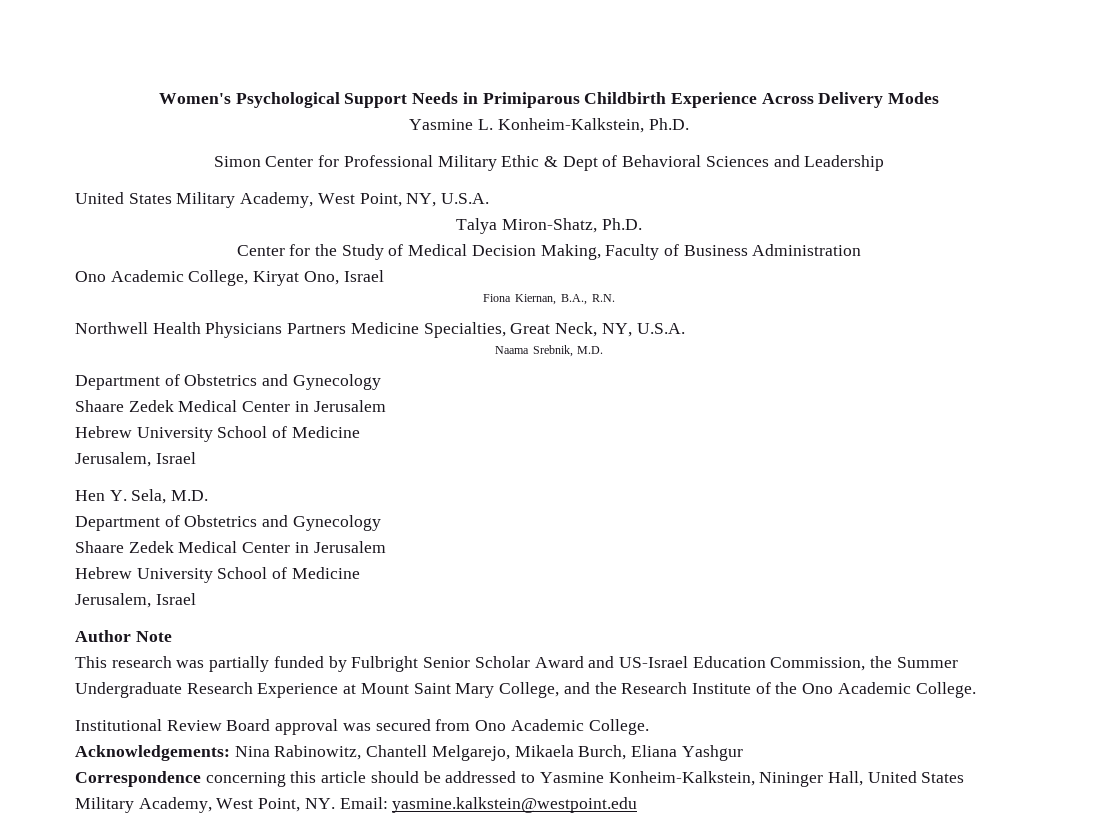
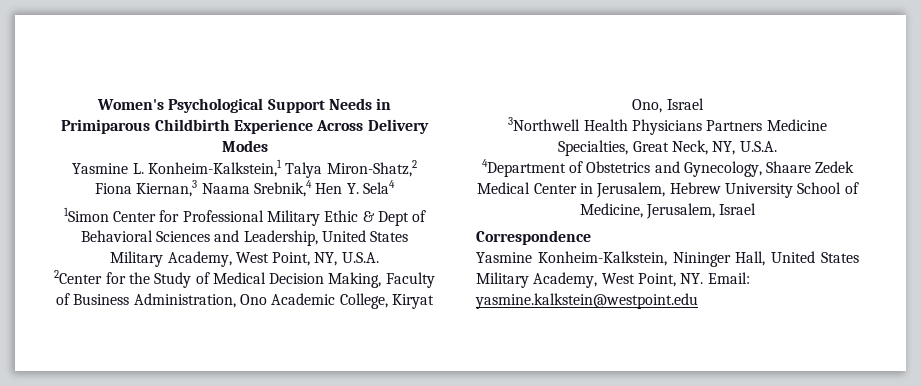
- Yasmine L. Konheim-Kalkstein, Ph.D.
- Simon Center for Professional Military Ethic & Dept of Behavioral Sciences and Leadership
- United States Military Academy, West Point, NY, U.S.A.
+ Yasmine L. Konheim-Kalkstein,1 Talya Miron-Shatz,2 Fiona Kiernan,3 Naama Srebnik,4 Hen Y. Sela4
+ 1Simon Center for Professional Military Ethic & Dept of Behavioral Sciences and Leadership, United States Military Academy, West Point, NY, U.S.A.
- Talya Miron-Shatz, Ph.D.
- Center for the Study of Medical Decision Making, Faculty of Business Administration
- Ono Academic College, Kiryat Ono, Israel
+ 2Center for the Study of Medical Decision Making, Faculty of Business Administration, Ono Academic College, Kiryat Ono, Israel
- Fiona Kiernan, B.A., R.N.
- Northwell Health Physicians Partners Medicine Specialties, Great Neck, NY, U.S.A.
+ 3Northwell Health Physicians Partners Medicine Specialties, Great Neck, NY, U.S.A.
- Naama Srebnik, M.D.
- Department of Obstetrics and Gynecology
- Shaare Zedek Medical Center in Jerusalem
- Hebrew University School of Medicine
- Jerusalem, Israel
- Hen Y. Sela, M.D.
- Department of Obstetrics and Gynecology
- Shaare Zedek Medical Center in Jerusalem
- Hebrew University School of Medicine
- Jerusalem, Israel
- Author Note
- This research was partially funded by Fulbright Senior Scholar Award and US-Israel Education Commission, the Summer Undergraduate Research Experience at Mount Saint Mary College, and the Research Institute of the Ono Academic College.
- Institutional Review Board approval was secured from Ono Academic College.
- Acknowledgements: Nina Rabinowitz, Chantell Melgarejo, Mikaela Burch, Eliana Yashgur
- Correspondence concerning this article should be addressed to Yasmine Konheim-Kalkstein, Nininger Hall, United States Military Academy, West Point, NY. Email: yasmine.kalkstein@westpoint.edu
+ 4Department of Obstetrics and Gynecology, Shaare Zedek Medical Center in Jerusalem, Hebrew University School of Medicine, Jerusalem, Israel
+ Correspondence
+ Yasmine Konheim-Kalkstein, Nininger Hall, United States Military Academy, West Point, NY. Email: yasmine.kalkstein@westpoint.edu

